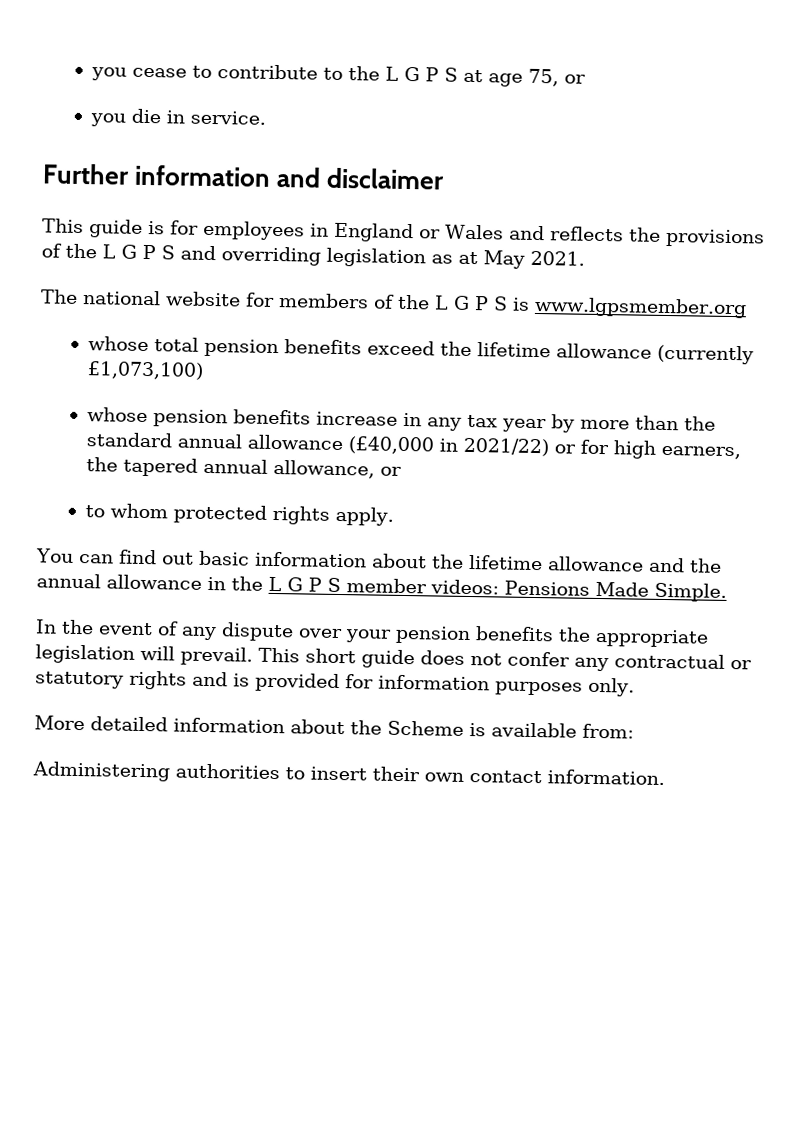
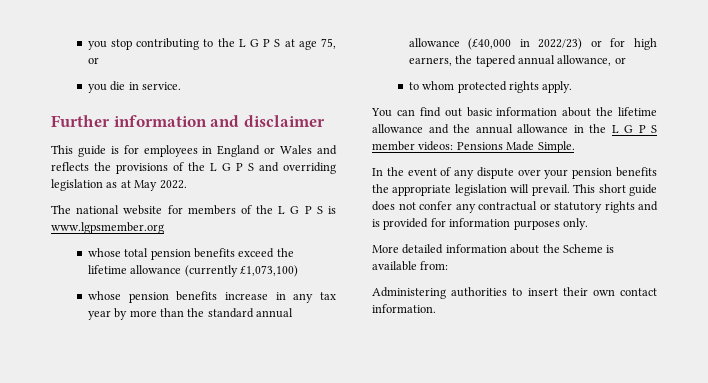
- you cease to contribute to the L G P S at age 75, or
+ you stop contributing to the L G P S at age 75, or
- This guide is for employees in England or Wales and reflects the provisions of the L G P S and overriding legislation as at May 2021.
+ This guide is for employees in England or Wales and reflects the provisions of the L G P S and overriding legislation as at May 2022.
- whose pension benefits increase in any tax year by more than the standard annual allowance (£40,000 in 2021/22) or for high earners, the tapered annual allowance, or
+ whose pension benefits increase in any tax year by more than the standard annual allowance (£40,000 in 2022/23) or for high earners, the tapered annual allowance, or

